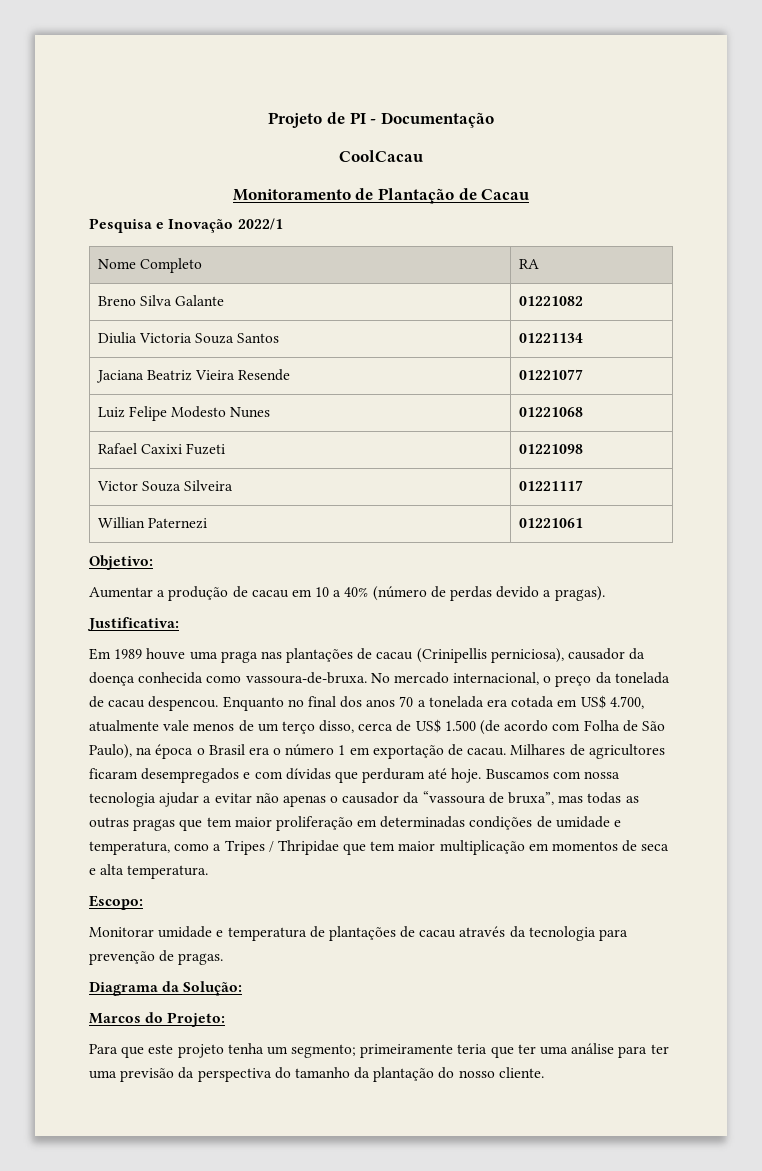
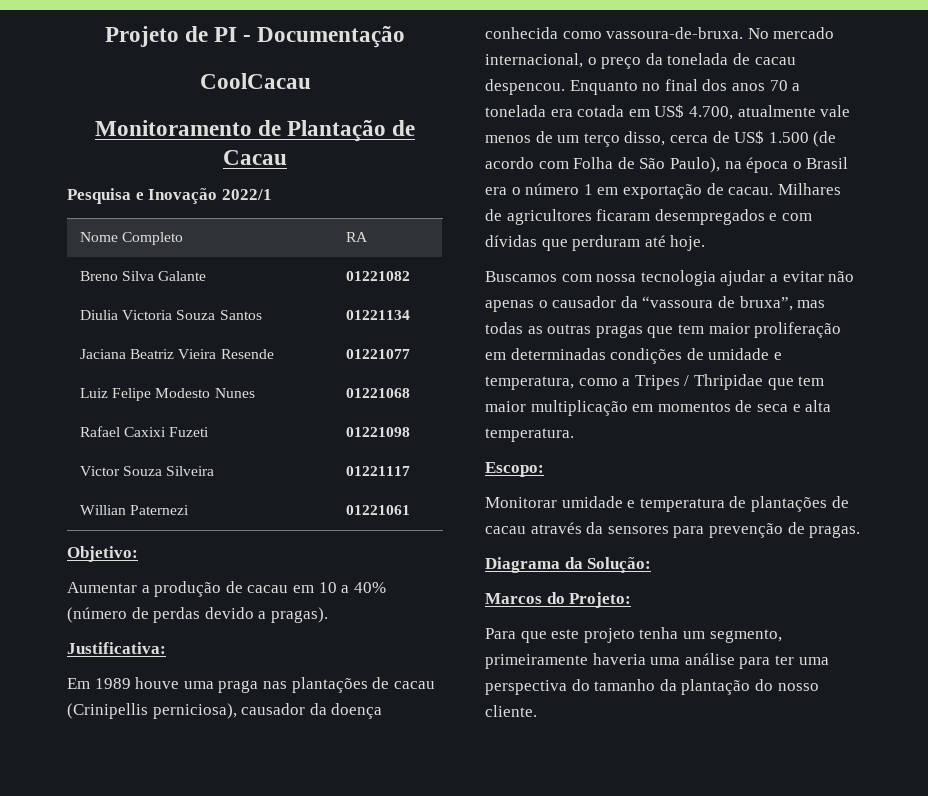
- Milhares de agricultores ficaram desempregados e com dívidas que perduram até hoje. Buscamos com nossa tecnologia ajudar a evitar não apenas o causador da “vassoura de bruxa”, mas todas as outras pragas que tem maior proliferação em determinadas condições de umidade e temperatura, como a Tripes / Thripidae que tem maior multiplicação em momentos de seca e alta temperatura.
+ Milhares de agricultores ficaram desempregados e com dívidas que perduram até hoje.
+ Buscamos com nossa tecnologia ajudar a evitar não apenas o causador da “vassoura de bruxa”, mas todas as outras pragas que tem maior proliferação em determinadas condições de umidade e temperatura, como a Tripes / Thripidae que tem maior multiplicação em momentos de seca e alta temperatura.
- Monitorar umidade e temperatura de plantações de cacau através da tecnologia para prevenção de pragas.
+ Monitorar umidade e temperatura de plantações de cacau através da sensores para prevenção de pragas.
- Para que este projeto tenha um segmento; primeiramente teria que ter uma análise para ter uma previsão da perspectiva do tamanho da plantação do nosso cliente.
+ Para que este projeto tenha um segmento, primeiramente haveria uma análise para ter uma perspectiva do tamanho da plantação do nosso cliente.

